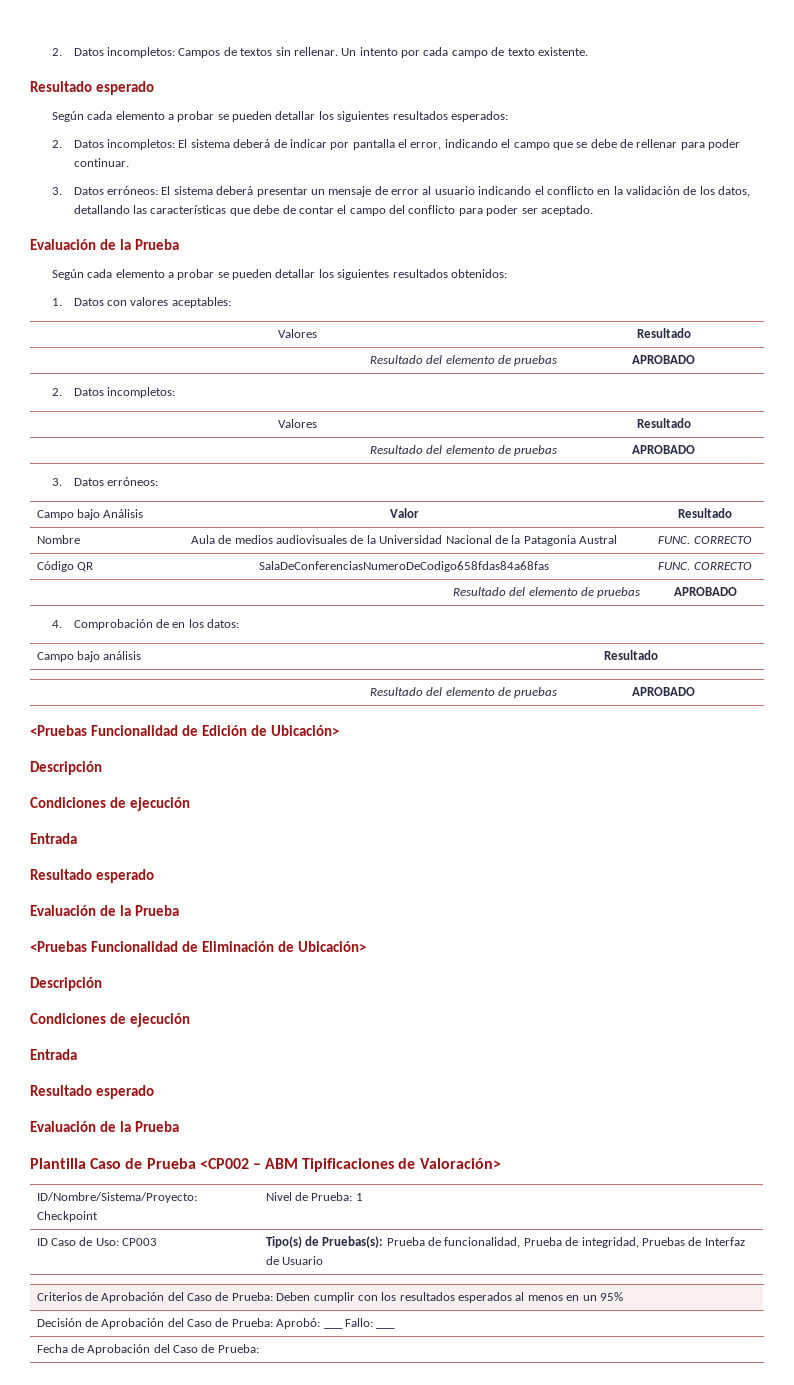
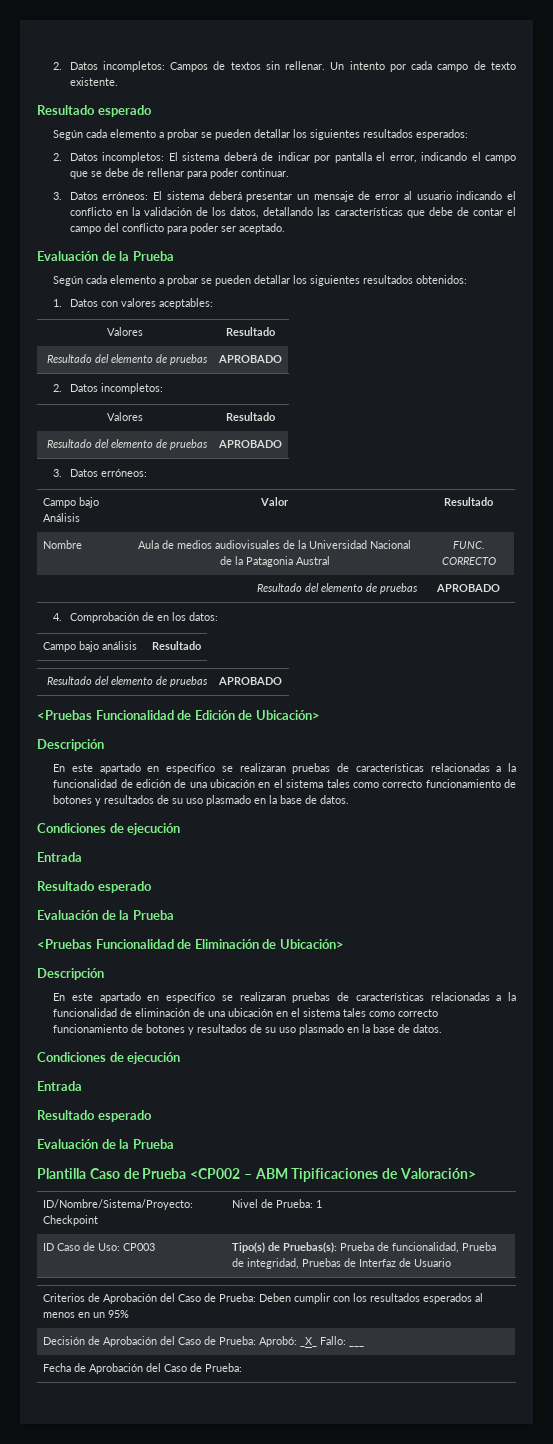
- Código QR | SalaDeConferenciasNumeroDeCodigo658fdas84a68fas | FUNC. CORRECTO
+ En este apartado en específico se realizaran pruebas de características relacionadas a la funcionalidad de edición de una ubicación en el sistema tales como correcto funcionamiento de botones y resultados de su uso plasmado en la base de datos.
+ En este apartado en específico se realizaran pruebas de características relacionadas a la funcionalidad de eliminación de una ubicación en el sistema tales como correcto funcionamiento de botones y resultados de su uso plasmado en la base de datos.
- Decisión de Aprobación del Caso de Prueba: Aprobó: ___ Fallo: ___
+ Decisión de Aprobación del Caso de Prueba: Aprobó: _X_ Fallo: ___

